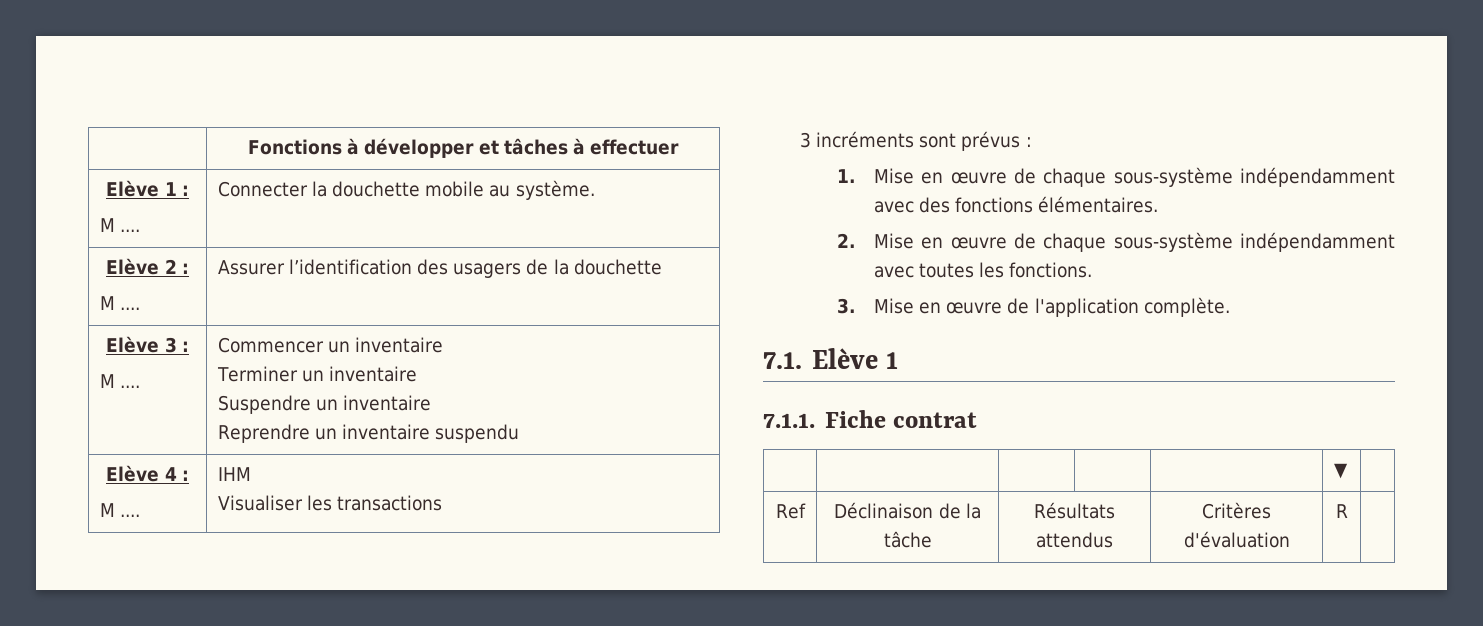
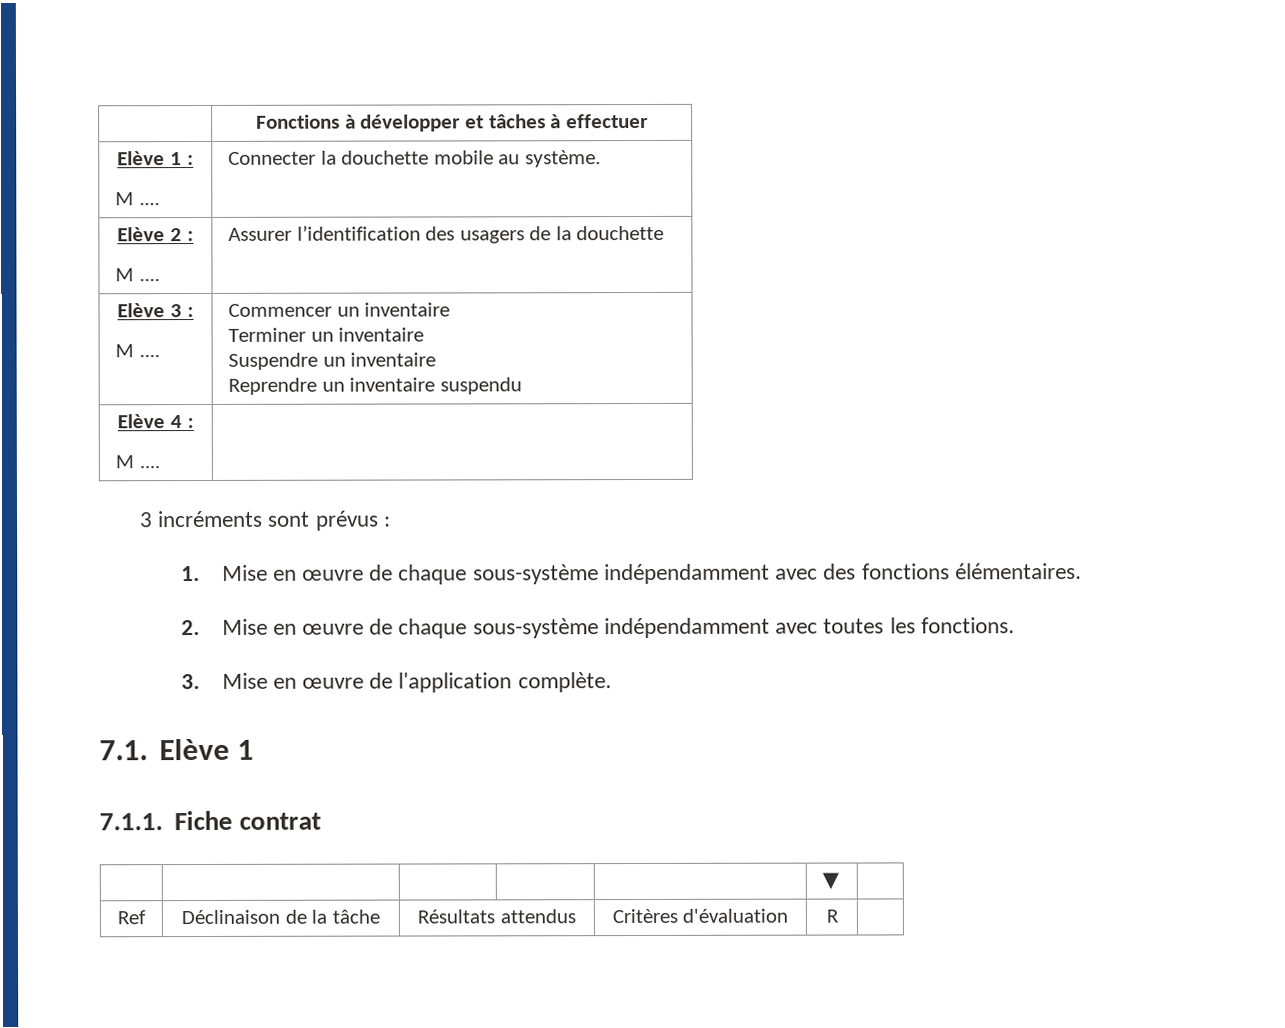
  Elève 4 :
- M .... | IHM
- Visualiser les transactions
+ M .... |

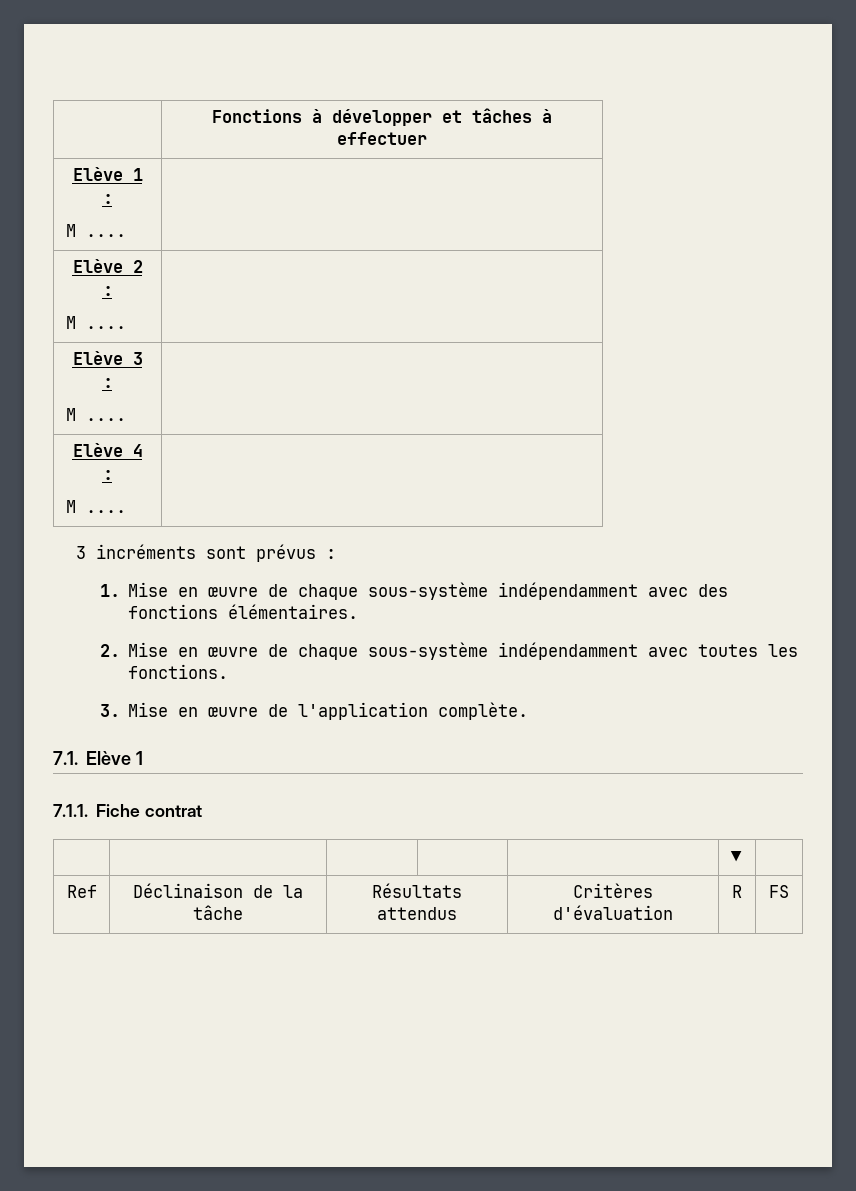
  Elève 1 :
- M .... | Connecter la douchette mobile au système.
+ M .... |
  Elève 2 :
- M .... | Assurer l’identification des usagers de la douchette
+ M .... |
  Elève 3 :
- M .... | Commencer un inventaire
- Terminer un inventaire
- Suspendre un inventaire
- Reprendre un inventaire suspendu
+ M .... |
- Ref | Déclinaison de la tâche | Résultats attendus | Critères d'évaluation | R |
+ Ref | Déclinaison de la tâche | Résultats attendus | Critères d'évaluation | R | FS

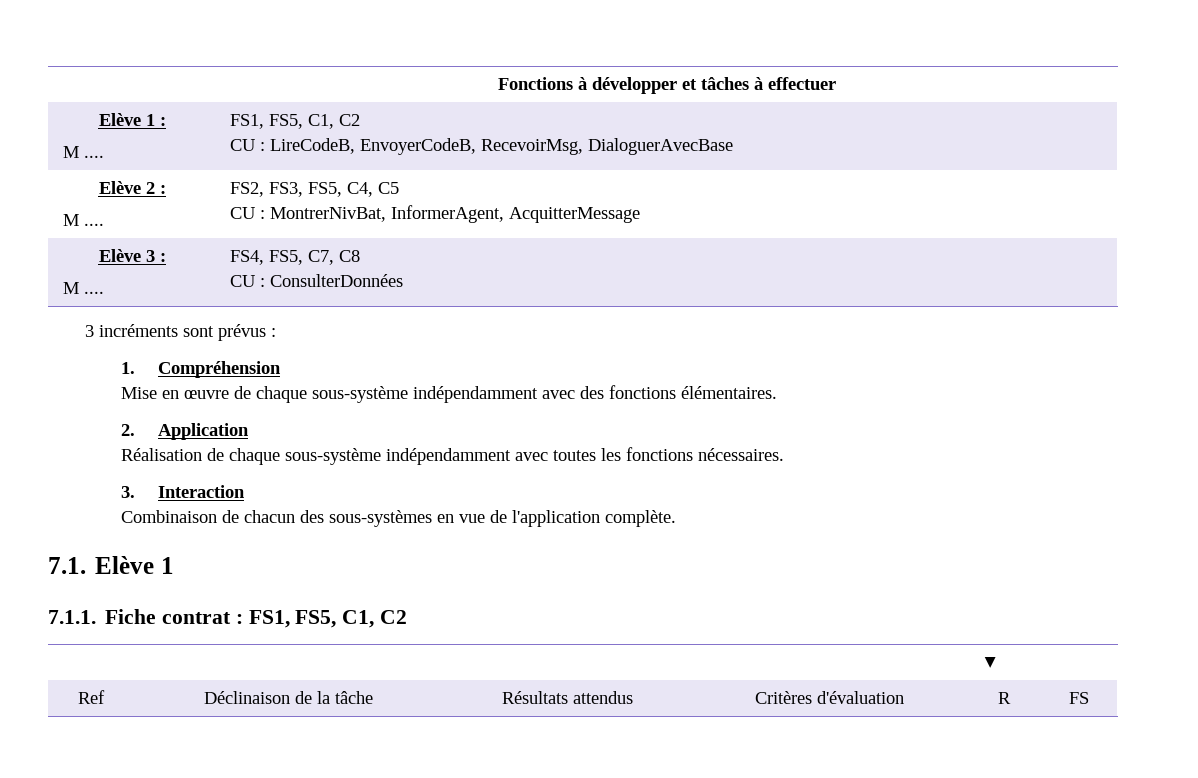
  Elève 1 :
- M .... |
+ M .... | FS1, FS5, C1, C2
+ CU : LireCodeB, EnvoyerCodeB, RecevoirMsg, DialoguerAvecBase
  Elève 2 :
- M .... |
+ M .... | FS2, FS3, FS5, C4, C5
+ CU : MontrerNivBat, InformerAgent, AcquitterMessage
  Elève 3 :
- M .... |
- Elève 4 :
- M .... |
+ M .... | FS4, FS5, C7, C8
+ CU : ConsulterDonnées
- 1. Mise en œuvre de chaque sous-système indépendamment avec des fonctions élémentaires.
+ 1. Compréhension
+ Mise en œuvre de chaque sous-système indépendamment avec des fonctions élémentaires.
- 2. Mise en œuvre de chaque sous-système indépendamment avec toutes les fonctions.
+ 2. Application
+ Réalisation de chaque sous-système indépendamment avec toutes les fonctions nécessaires.
- 3. Mise en œuvre de l'application complète.
+ 3. Interaction
+ Combinaison de chacun des sous-systèmes en vue de l'application complète.
- 7.1.1. Fiche contrat
+ 7.1.1. Fiche contrat : FS1, FS5, C1, C2

